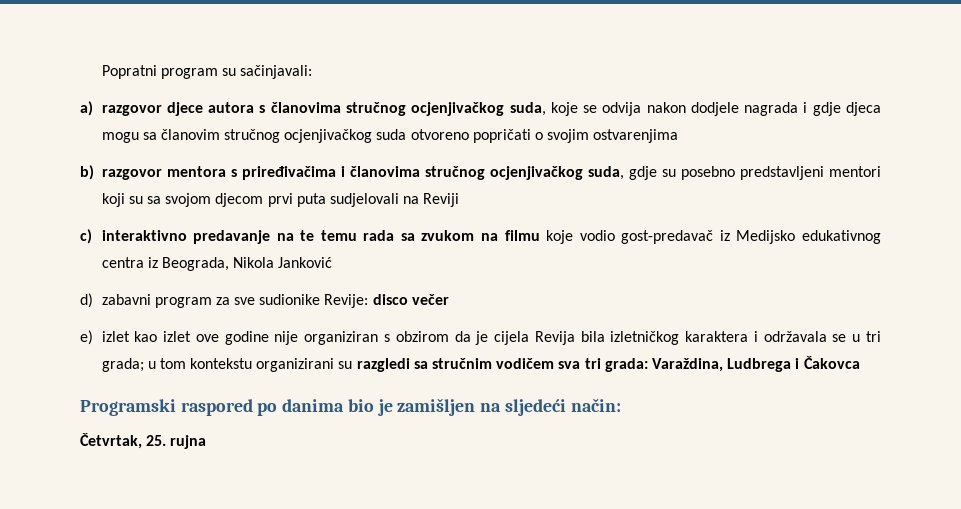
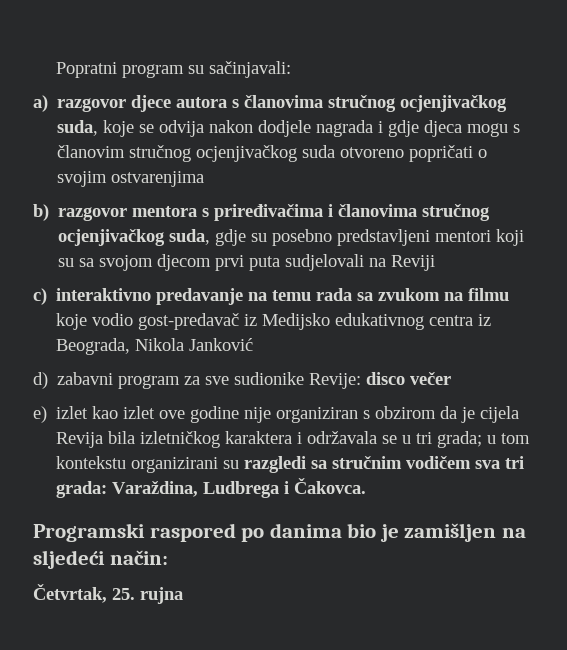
- a) razgovor djece autora s članovima stručnog ocjenjivačkog suda, koje se odvija nakon dodjele nagrada i gdje djeca mogu sa članovim stručnog ocjenjivačkog suda otvoreno popričati o svojim ostvarenjima
+ a) razgovor djece autora s članovima stručnog ocjenjivačkog suda, koje se odvija nakon dodjele nagrada i gdje djeca mogu s članovim stručnog ocjenjivačkog suda otvoreno popričati o svojim ostvarenjima
- c) interaktivno predavanje na te temu rada sa zvukom na filmu koje vodio gost-predavač iz Medijsko edukativnog centra iz Beograda, Nikola Janković
+ c) interaktivno predavanje na temu rada sa zvukom na filmu koje vodio gost-predavač iz Medijsko edukativnog centra iz Beograda, Nikola Janković
- e) izlet kao izlet ove godine nije organiziran s obzirom da je cijela Revija bila izletničkog karaktera i održavala se u tri grada; u tom kontekstu organizirani su razgledi sa stručnim vodičem sva tri grada: Varaždina, Ludbrega i Čakovca
+ e) izlet kao izlet ove godine nije organiziran s obzirom da je cijela Revija bila izletničkog karaktera i održavala se u tri grada; u tom kontekstu organizirani su razgledi sa stručnim vodičem sva tri grada: Varaždina, Ludbrega i Čakovca.

